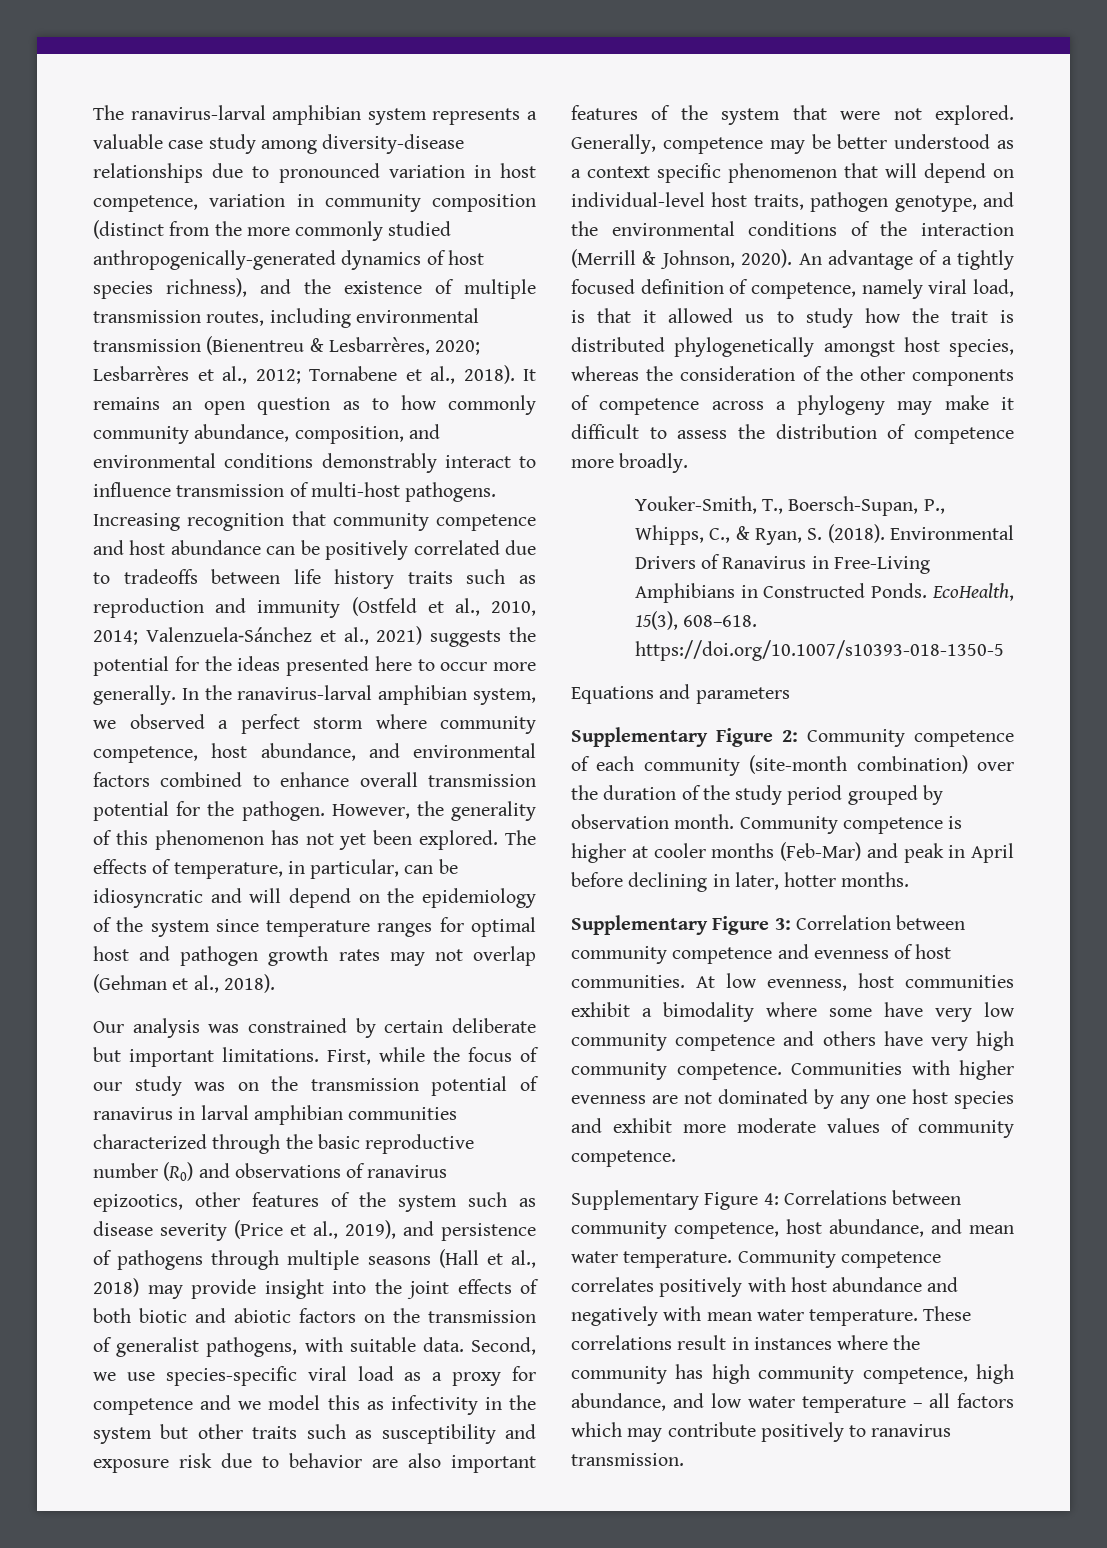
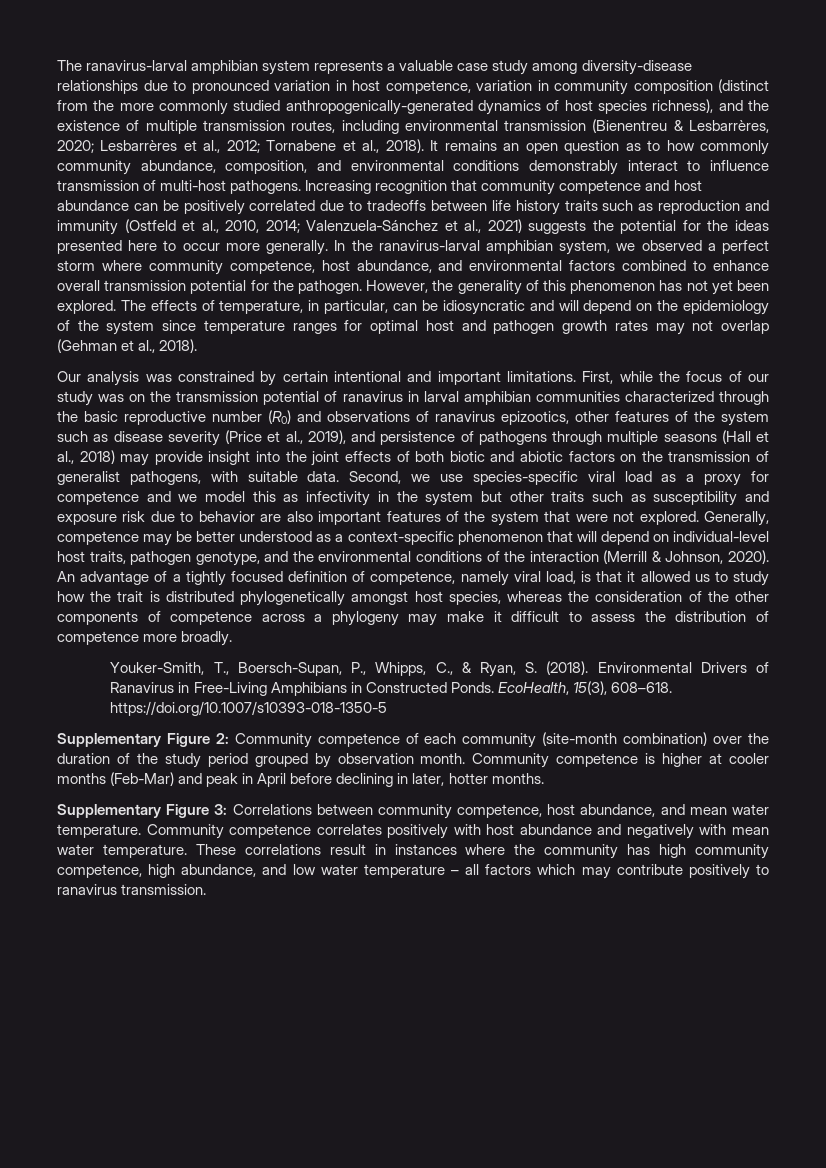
- Our analysis was constrained by certain deliberate but important limitations.
+ Our analysis was constrained by certain intentional and important limitations.
- Generally, competence may be better understood as a context specific phenomenon that will depend on individual-level host traits, pathogen genotype, and the environmental conditions of the interaction (Merrill & Johnson, 2020).
+ Generally, competence may be better understood as a context-specific phenomenon that will depend on individual-level host traits, pathogen genotype, and the environmental conditions of the interaction (Merrill & Johnson, 2020).
- Equations and parameters
- Supplementary Figure 3: Correlation between community competence and evenness of host communities. At low evenness, host communities exhibit a bimodality where some have very low community competence and others have very high community competence. Communities with higher evenness are not dominated by any one host species and exhibit more moderate values of community competence.
- Supplementary Figure 4: Correlations between community competence, host abundance, and mean water temperature.
+ Supplementary Figure 3: Correlations between community competence, host abundance, and mean water temperature.

